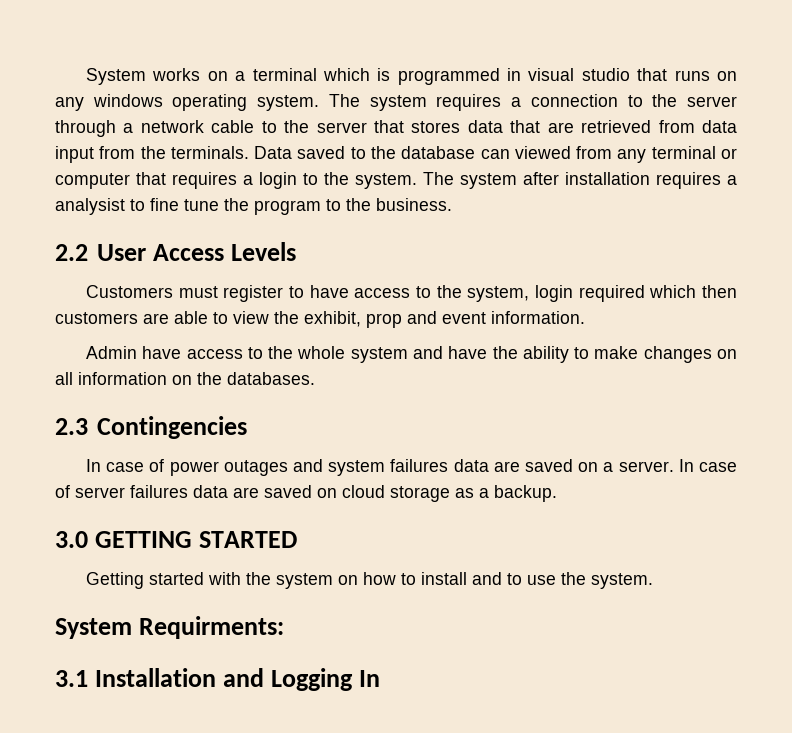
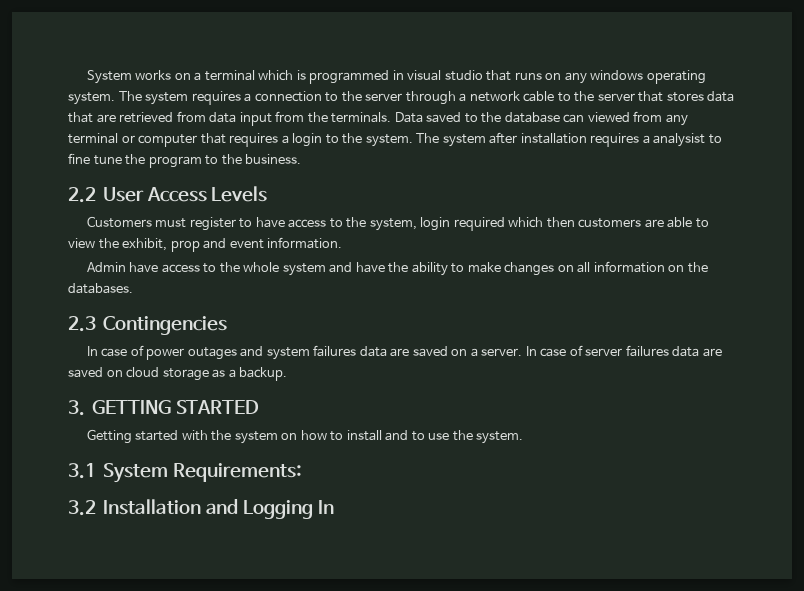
- 3.0 GETTING STARTED
+ 3. GETTING STARTED
- System Requirments:
- 3.1 Installation and Logging In
+ 3.1 System Requirements:
+ 3.2 Installation and Logging In

